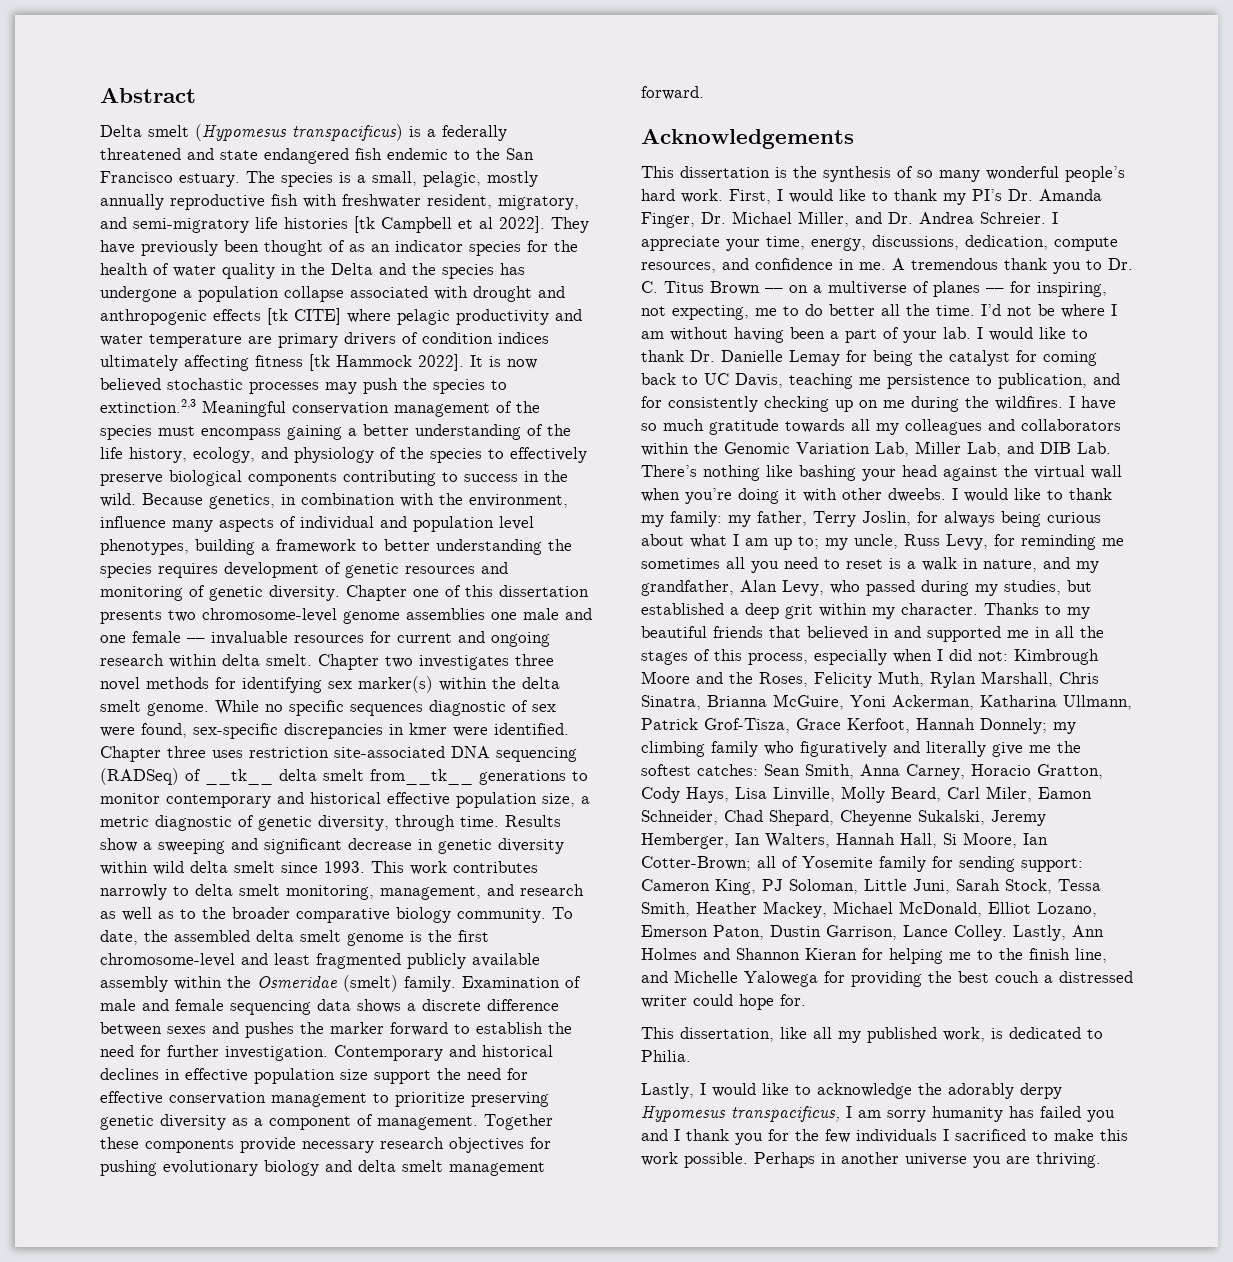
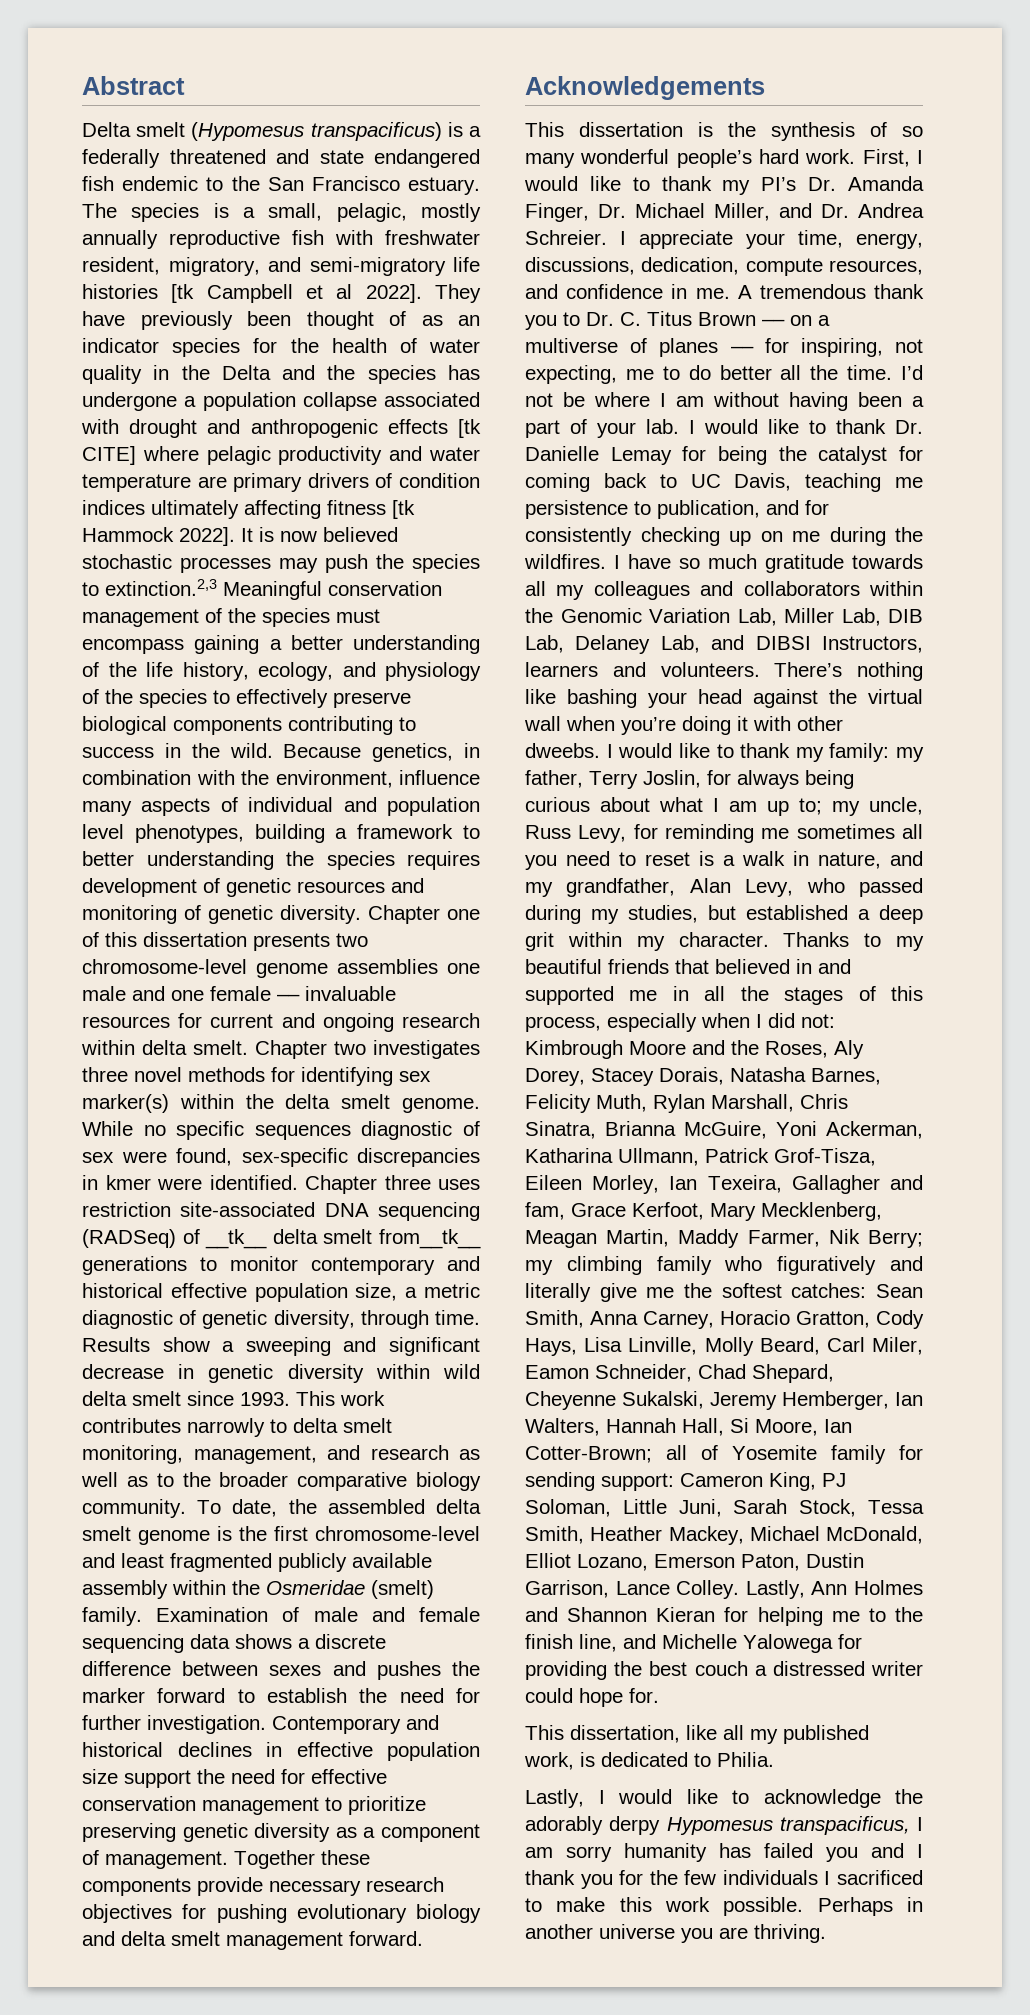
- I have so much gratitude towards all my colleagues and collaborators within the Genomic Variation Lab, Miller Lab, and DIB Lab. There’s nothing like bashing your head against the virtual wall when you’re doing it with other dweebs.
+ I have so much gratitude towards all my colleagues and collaborators within the Genomic Variation Lab, Miller Lab, DIB Lab, Delaney Lab, and DIBSI Instructors, learners and volunteers. There’s nothing like bashing your head against the virtual wall when you’re doing it with other dweebs.
- Kimbrough Moore and the Roses, Felicity Muth, Rylan Marshall, Chris Sinatra, Brianna McGuire, Yoni Ackerman, Katharina Ullmann, Patrick Grof-Tisza, Grace Kerfoot, Hannah Donnely;
+ Kimbrough Moore and the Roses, Aly Dorey, Stacey Dorais, Natasha Barnes, Felicity Muth, Rylan Marshall, Chris Sinatra, Brianna McGuire, Yoni Ackerman, Katharina Ullmann, Patrick Grof-Tisza, Eileen Morley, Ian Texeira, Gallagher and fam, Grace Kerfoot, Mary Mecklenberg, Meagan Martin, Maddy Farmer, Nik Berry;

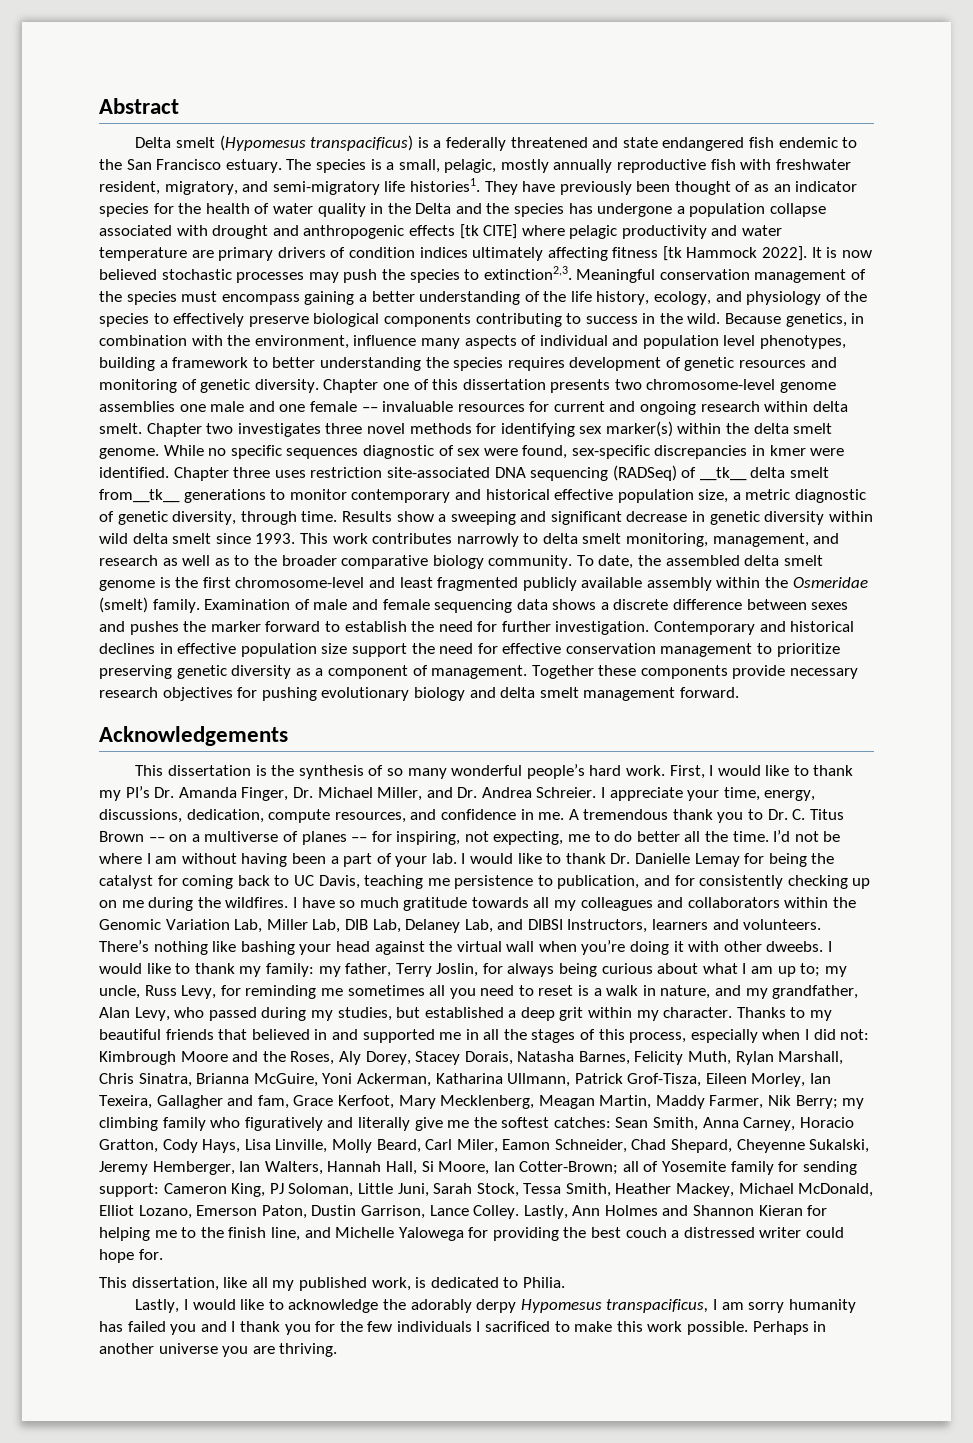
- The species is a small, pelagic, mostly annually reproductive fish with freshwater resident, migratory, and semi-migratory life histories [tk Campbell et al 2022].
+ The species is a small, pelagic, mostly annually reproductive fish with freshwater resident, migratory, and semi-migratory life histories1.
- It is now believed stochastic processes may push the species to extinction.2,3 Meaningful conservation management of the species must encompass gaining a better understanding of the life history, ecology, and physiology of the species to effectively preserve biological components contributing to success in the wild.
+ It is now believed stochastic processes may push the species to extinction2,3. Meaningful conservation management of the species must encompass gaining a better understanding of the life history, ecology, and physiology of the species to effectively preserve biological components contributing to success in the wild.

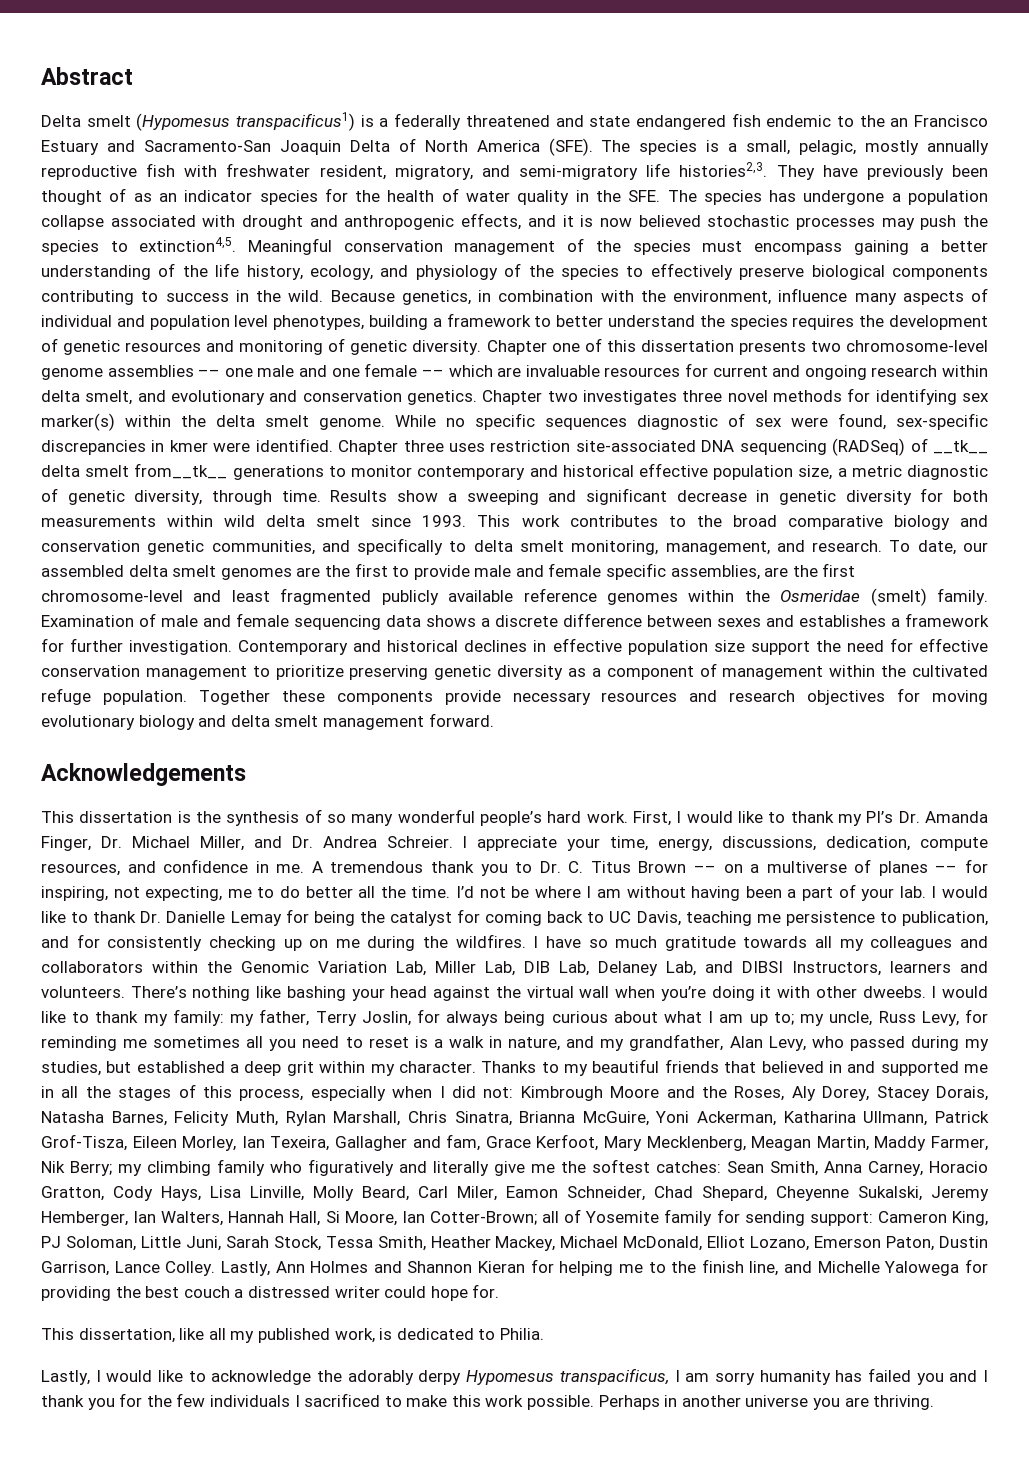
- Delta smelt (Hypomesus transpacificus) is a federally threatened and state endangered fish endemic to the San Francisco estuary.
+ Delta smelt (Hypomesus transpacificus1) is a federally threatened and state endangered fish endemic to the an Francisco Estuary and Sacramento-San Joaquin Delta of North America (SFE).
- The species is a small, pelagic, mostly annually reproductive fish with freshwater resident, migratory, and semi-migratory life histories1.
+ The species is a small, pelagic, mostly annually reproductive fish with freshwater resident, migratory, and semi-migratory life histories2,3.
- They have previously been thought of as an indicator species for the health of water quality in the Delta and the species has undergone a population collapse associated with drought and anthropogenic effects [tk CITE] where pelagic productivity and water temperature are primary drivers of condition indices ultimately affecting fitness [tk Hammock 2022]. It is now believed stochastic processes may push the species to extinction2,3.
+ They have previously been thought of as an indicator species for the health of water quality in the SFE. The species has undergone a population collapse associated with drought and anthropogenic effects, and it is now believed stochastic processes may push the species to extinction4,5.
- Because genetics, in combination with the environment, influence many aspects of individual and population level phenotypes, building a framework to better understanding the species requires development of genetic resources and monitoring of genetic diversity.
+ Because genetics, in combination with the environment, influence many aspects of individual and population level phenotypes, building a framework to better understand the species requires the development of genetic resources and monitoring of genetic diversity.
- Chapter one of this dissertation presents two chromosome-level genome assemblies one male and one female –– invaluable resources for current and ongoing research within delta smelt.
+ Chapter one of this dissertation presents two chromosome-level genome assemblies –– one male and one female –– which are invaluable resources for current and ongoing research within delta smelt, and evolutionary and conservation genetics.
- Results show a sweeping and significant decrease in genetic diversity within wild delta smelt since 1993.
+ Results show a sweeping and significant decrease in genetic diversity for both measurements within wild delta smelt since 1993.
- This work contributes narrowly to delta smelt monitoring, management, and research as well as to the broader comparative biology community.
+ This work contributes to the broad comparative biology and conservation genetic communities, and specifically to delta smelt monitoring, management, and research.
- To date, the assembled delta smelt genome is the first chromosome-level and least fragmented publicly available assembly within the Osmeridae (smelt) family.
+ To date, our assembled delta smelt genomes are the first to provide male and female specific assemblies, are the first chromosome-level and least fragmented publicly available reference genomes within the Osmeridae (smelt) family.
- Examination of male and female sequencing data shows a discrete difference between sexes and pushes the marker forward to establish the need for further investigation.
+ Examination of male and female sequencing data shows a discrete difference between sexes and establishes a framework for further investigation.
- Contemporary and historical declines in effective population size support the need for effective conservation management to prioritize preserving genetic diversity as a component of management.
+ Contemporary and historical declines in effective population size support the need for effective conservation management to prioritize preserving genetic diversity as a component of management within the cultivated refuge population.
- Together these components provide necessary research objectives for pushing evolutionary biology and delta smelt management forward.
+ Together these components provide necessary resources and research objectives for moving evolutionary biology and delta smelt management forward.

